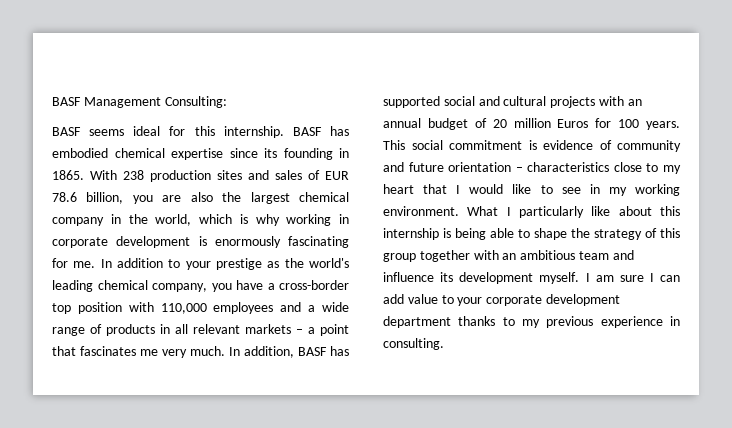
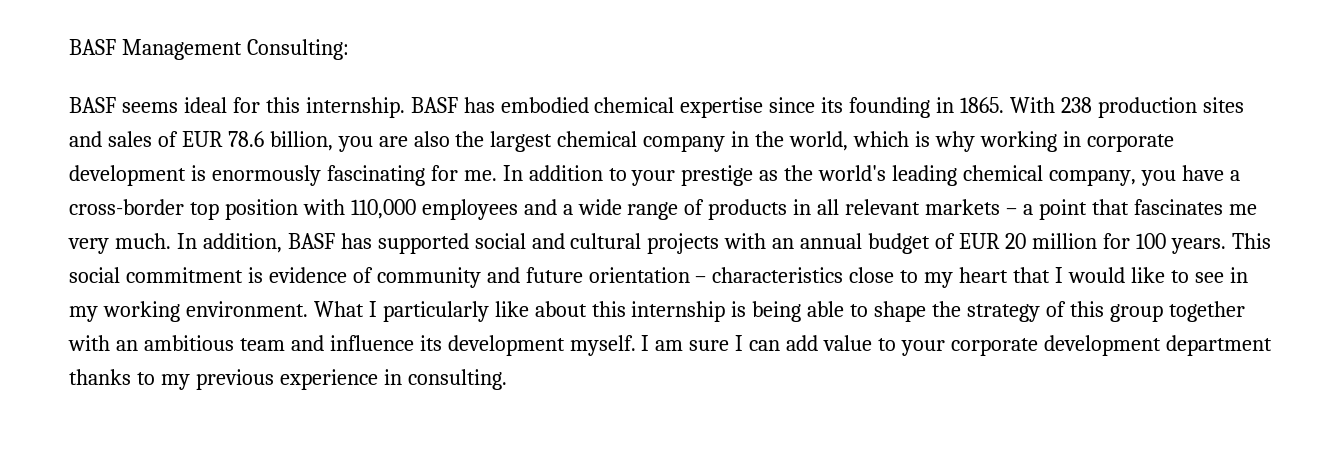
- In addition, BASF has supported social and cultural projects with an annual budget of 20 million Euros for 100 years.
+ In addition, BASF has supported social and cultural projects with an annual budget of EUR 20 million for 100 years.

